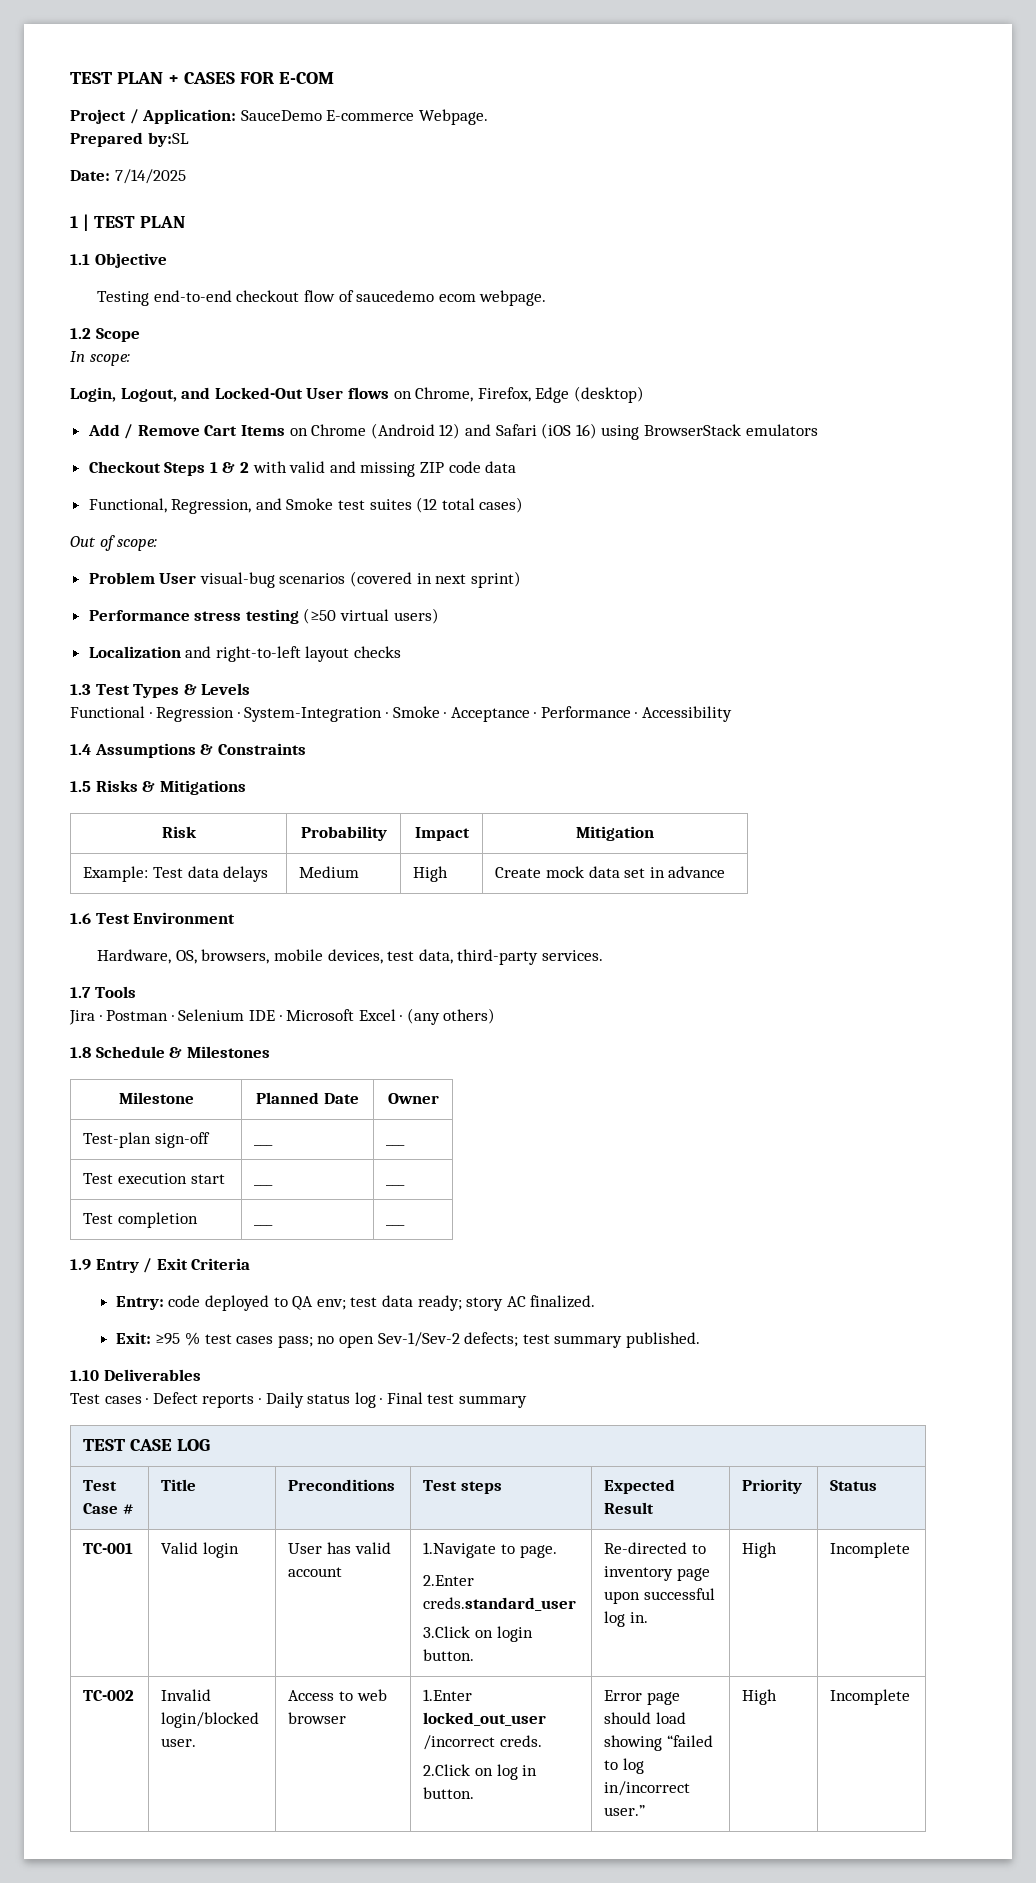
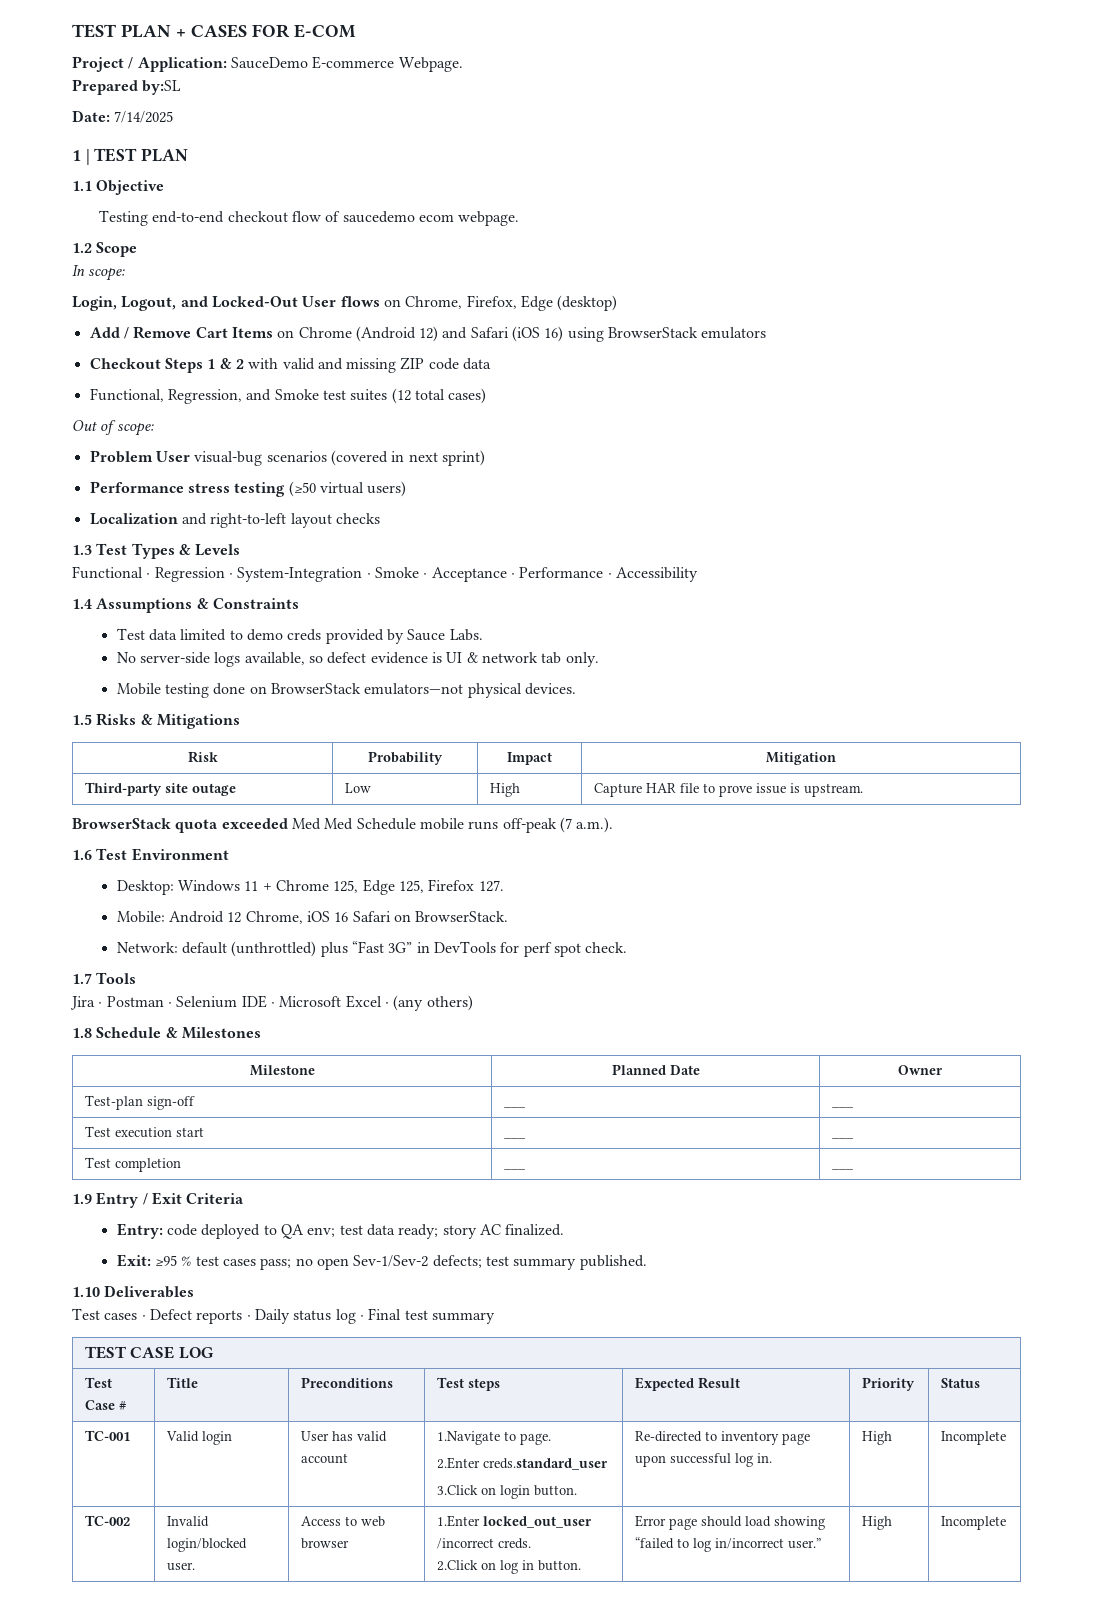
+ Test data limited to demo creds provided by Sauce Labs.
+ No server-side logs available, so defect evidence is UI & network tab only.
+ Mobile testing done on BrowserStack emulators—not physical devices.
- Example: Test data delays | Medium | High | Create mock data set in advance
+ Third-party site outage | Low | High | Capture HAR file to prove issue is upstream.
+ BrowserStack quota exceeded Med Med Schedule mobile runs off-peak (7 a.m.).
  1.6 Test Environment
- Hardware, OS, browsers, mobile devices, test data, third-party services.
+ Desktop: Windows 11 + Chrome 125, Edge 125, Firefox 127.
+ Mobile: Android 12 Chrome, iOS 16 Safari on BrowserStack.
+ Network: default (unthrottled) plus “Fast 3G” in DevTools for perf spot check.

